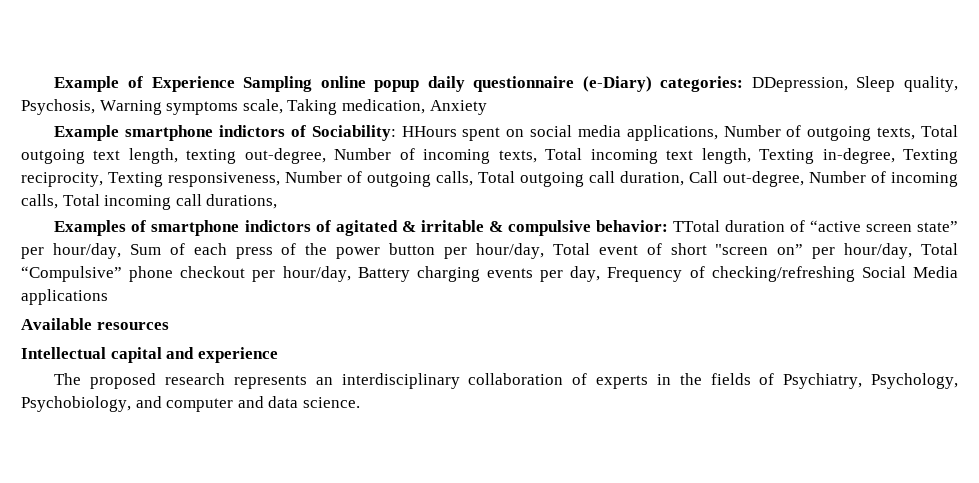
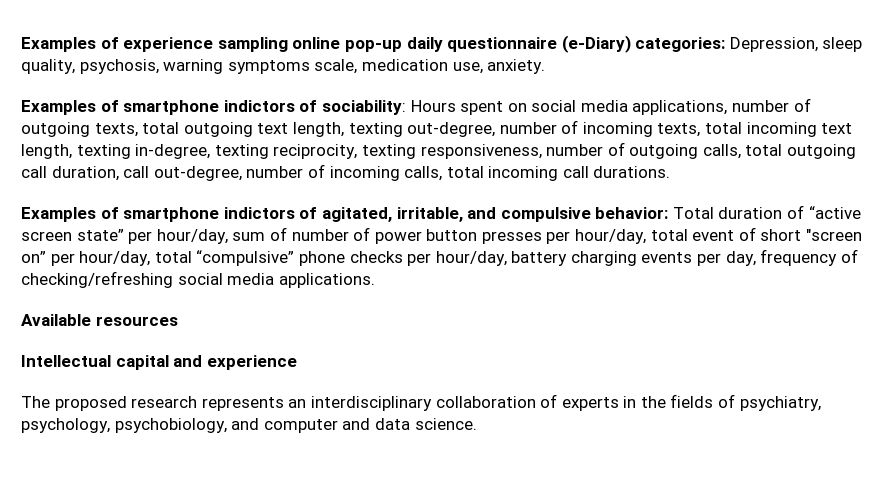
- Example of Experience Sampling online popup daily questionnaire (e-Diary) categories: DDepression, Sleep quality, Psychosis, Warning symptoms scale, Taking medication, Anxiety
- Example smartphone indictors of Sociability: HHours spent on social media applications, Number of outgoing texts, Total outgoing text length, texting out-degree, Number of incoming texts, Total incoming text length, Texting in-degree, Texting reciprocity, Texting responsiveness, Number of outgoing calls, Total outgoing call duration, Call out-degree, Number of incoming calls, Total incoming call durations,
- Examples of smartphone indictors of agitated & irritable & compulsive behavior: TTotal duration of “active screen state” per hour/day, Sum of each press of the power button per hour/day, Total event of short "screen on” per hour/day, Total “Compulsive” phone checkout per hour/day, Battery charging events per day, Frequency of checking/refreshing Social Media applications
+ Examples of experience sampling online pop-up daily questionnaire (e-Diary) categories: Depression, sleep quality, psychosis, warning symptoms scale, medication use, anxiety.
+ Examples of smartphone indictors of sociability: Hours spent on social media applications, number of outgoing texts, total outgoing text length, texting out-degree, number of incoming texts, total incoming text length, texting in-degree, texting reciprocity, texting responsiveness, number of outgoing calls, total outgoing call duration, call out-degree, number of incoming calls, total incoming call durations.
+ Examples of smartphone indictors of agitated, irritable, and compulsive behavior: Total duration of “active screen state” per hour/day, sum of number of power button presses per hour/day, total event of short "screen on” per hour/day, total “compulsive” phone checks per hour/day, battery charging events per day, frequency of checking/refreshing social media applications.
- The proposed research represents an interdisciplinary collaboration of experts in the fields of Psychiatry, Psychology, Psychobiology, and computer and data science.
+ The proposed research represents an interdisciplinary collaboration of experts in the fields of psychiatry, psychology, psychobiology, and computer and data science.

